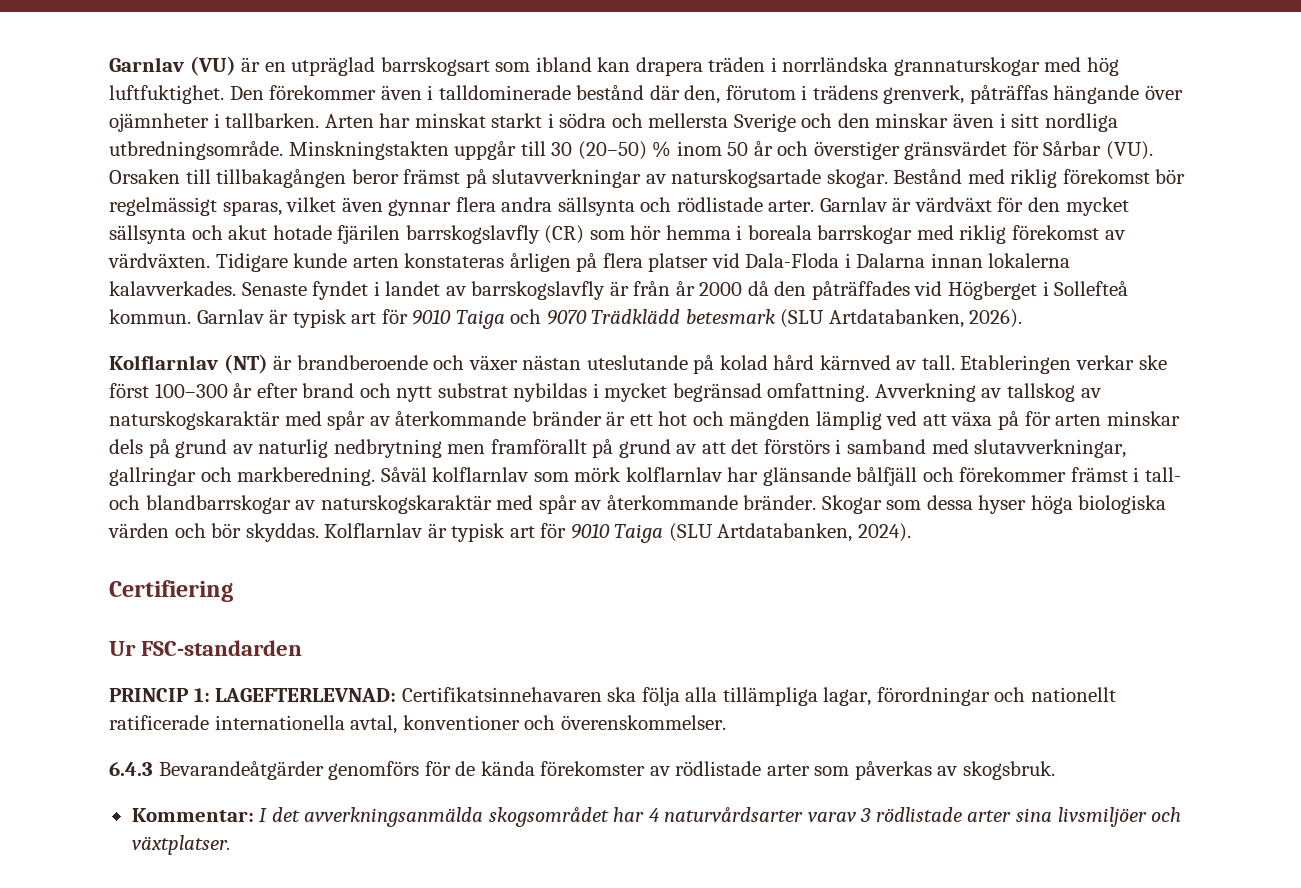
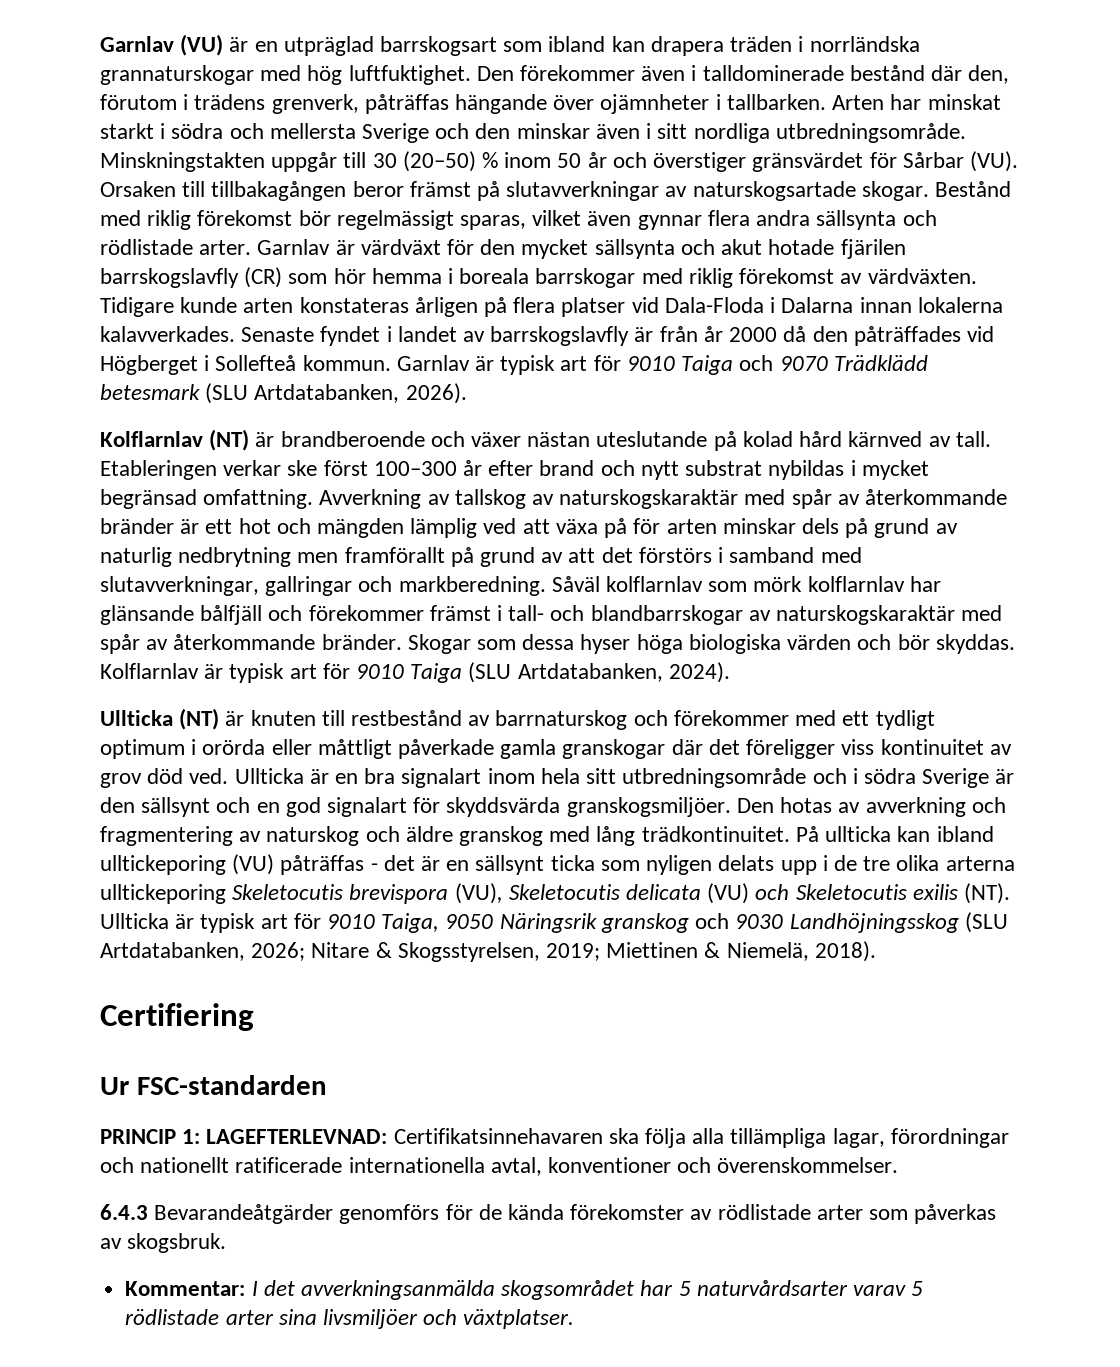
+ Ullticka (NT) är knuten till restbestånd av barrnaturskog och förekommer med ett tydligt optimum i orörda eller måttligt påverkade gamla granskogar där det föreligger viss kontinuitet av grov död ved. Ullticka är en bra signalart inom hela sitt utbredningsområde och i södra Sverige är den sällsynt och en god signalart för skyddsvärda granskogsmiljöer. Den hotas av avverkning och fragmentering av naturskog och äldre granskog med lång trädkontinuitet. På ullticka kan ibland ulltickeporing (VU) påträffas - det är en sällsynt ticka som nyligen delats upp i de tre olika arterna ulltickeporing Skeletocutis brevispora (VU), Skeletocutis delicata (VU) och Skeletocutis exilis (NT). Ullticka är typisk art för 9010 Taiga, 9050 Näringsrik granskog och 9030 Landhöjningsskog (SLU Artdatabanken, 2026; Nitare & Skogsstyrelsen, 2019; Miettinen & Niemelä, 2018).
- Kommentar: I det avverkningsanmälda skogsområdet har 4 naturvårdsarter varav 3 rödlistade arter sina livsmiljöer och växtplatser.
+ Kommentar: I det avverkningsanmälda skogsområdet har 5 naturvårdsarter varav 5 rödlistade arter sina livsmiljöer och växtplatser.

